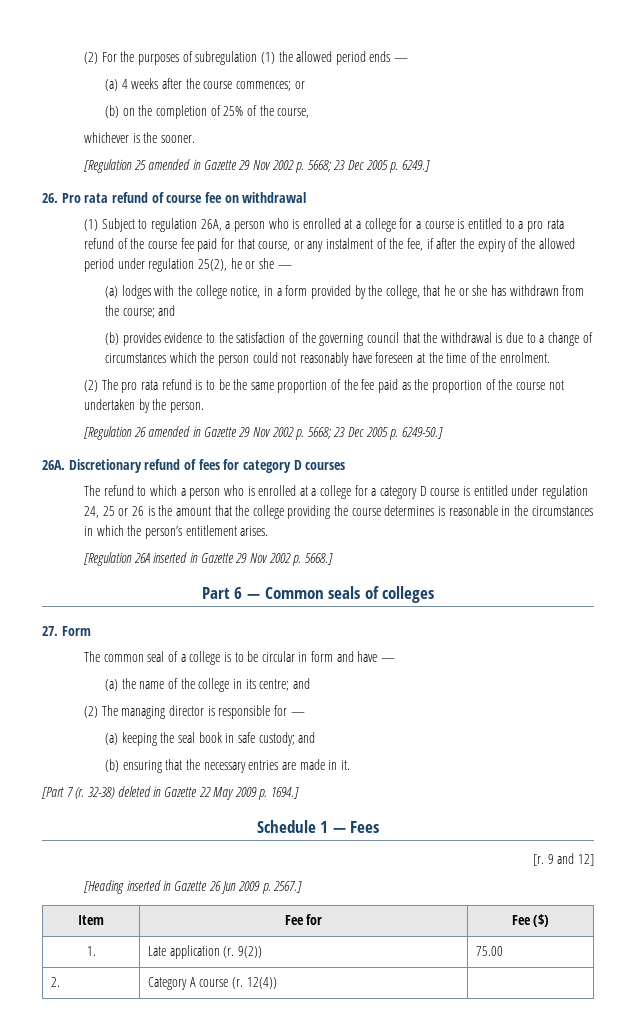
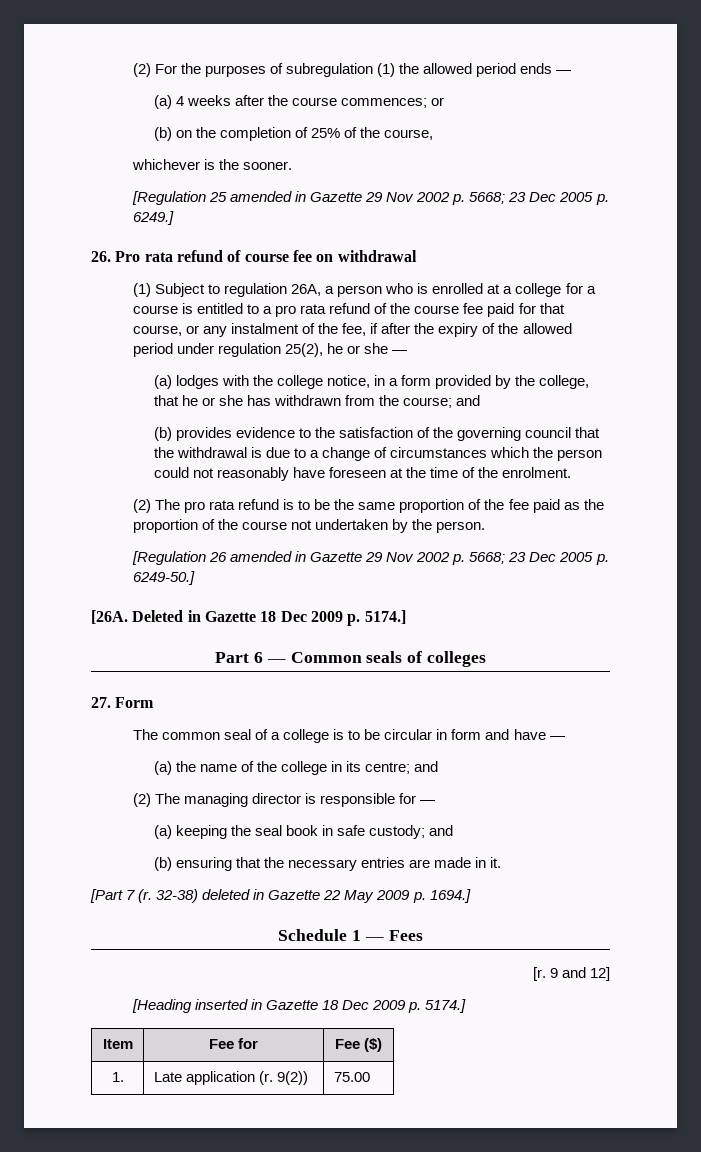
- 26A. Discretionary refund of fees for category D courses
- The refund to which a person who is enrolled at a college for a category D course is entitled under regulation 24, 25 or 26 is the amount that the college providing the course determines is reasonable in the circumstances in which the person’s entitlement arises.
- [Regulation 26A inserted in Gazette 29 Nov 2002 p. 5668.]
+ [26A. Deleted in Gazette 18 Dec 2009 p. 5174.]
- [Heading inserted in Gazette 26 Jun 2009 p. 2567.]
+ [Heading inserted in Gazette 18 Dec 2009 p. 5174.]
- 2. | Category A course (r. 12(4)) |

